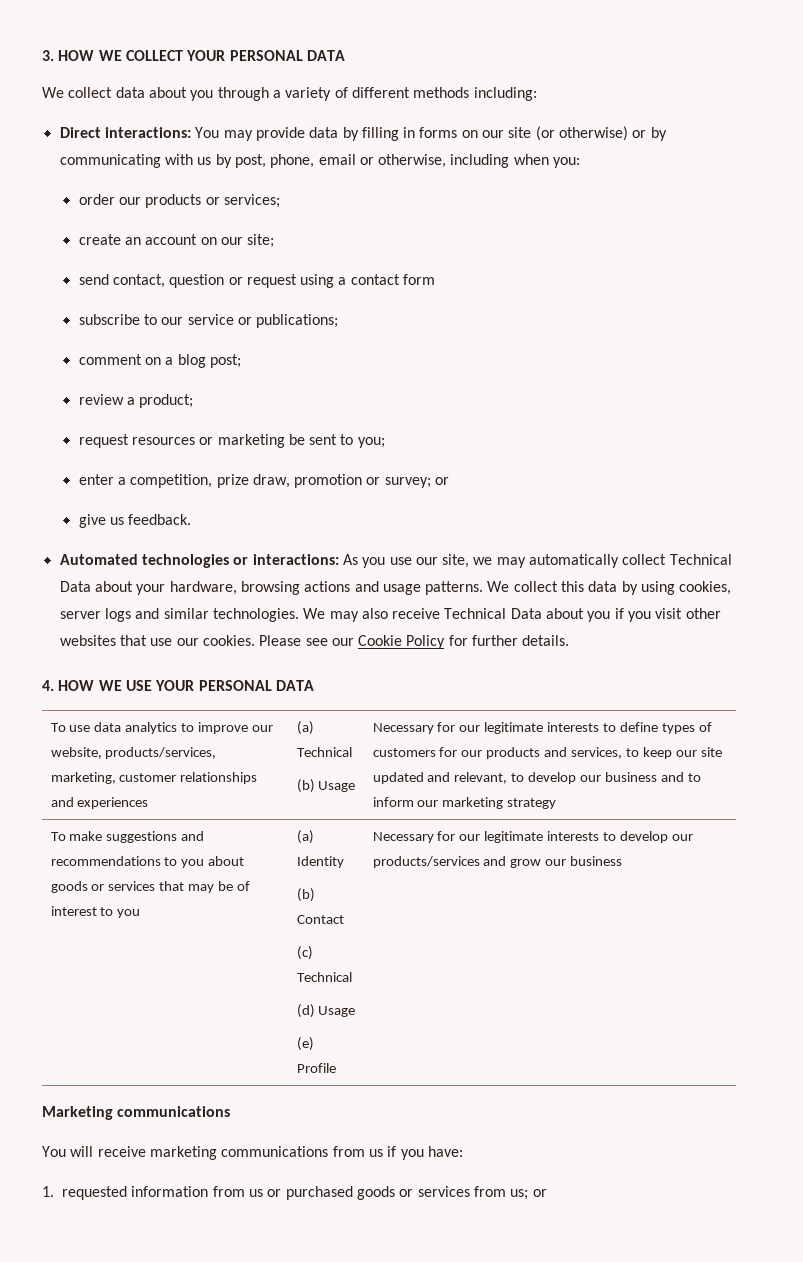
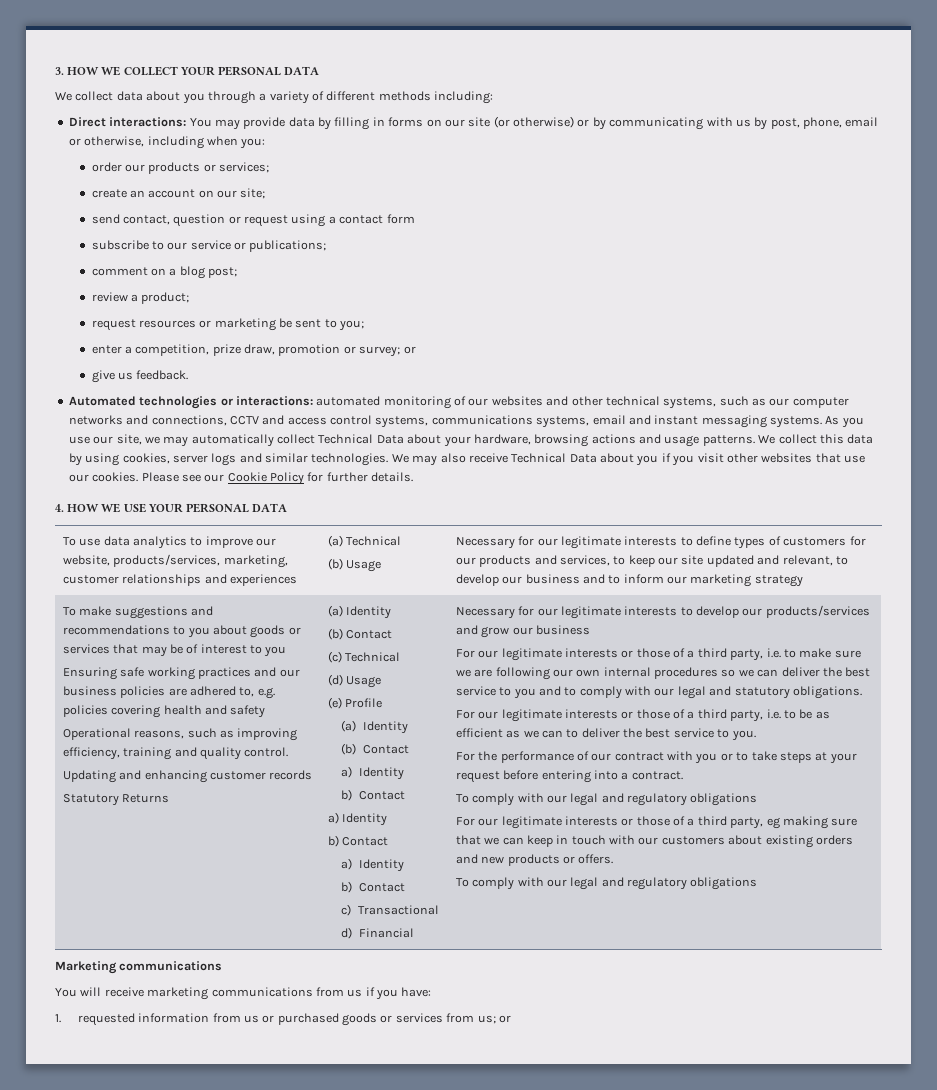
- Automated technologies or interactions: As you use our site, we may automatically collect Technical Data about your hardware, browsing actions and usage patterns.
+ Automated technologies or interactions: automated monitoring of our websites and other technical systems, such as our computer networks and connections, CCTV and access control systems, communications systems, email and instant messaging systems. As you use our site, we may automatically collect Technical Data about your hardware, browsing actions and usage patterns.
+ Ensuring safe working practices and our business policies are adhered to, e.g. policies covering health and safety
+ Operational reasons, such as improving efficiency, training and quality control.
+ Updating and enhancing customer records
+ Statutory Returns
  (e) Profile
+ (a) Identity
+ (b) Contact
+ a) Identity
+ b) Contact
+ a) Identity
+ b) Contact
+ a) Identity
+ b) Contact
+ c) Transactional
+ d) Financial
+ For our legitimate interests or those of a third party, i.e. to make sure we are following our own internal procedures so we can deliver the best service to you and to comply with our legal and statutory obligations.
+ For our legitimate interests or those of a third party, i.e. to be as efficient as we can to deliver the best service to you.
+ For the performance of our contract with you or to take steps at your request before entering into a contract.
+ To comply with our legal and regulatory obligations
+ For our legitimate interests or those of a third party, eg making sure that we can keep in touch with our customers about existing orders and new products or offers.
+ To comply with our legal and regulatory obligations

